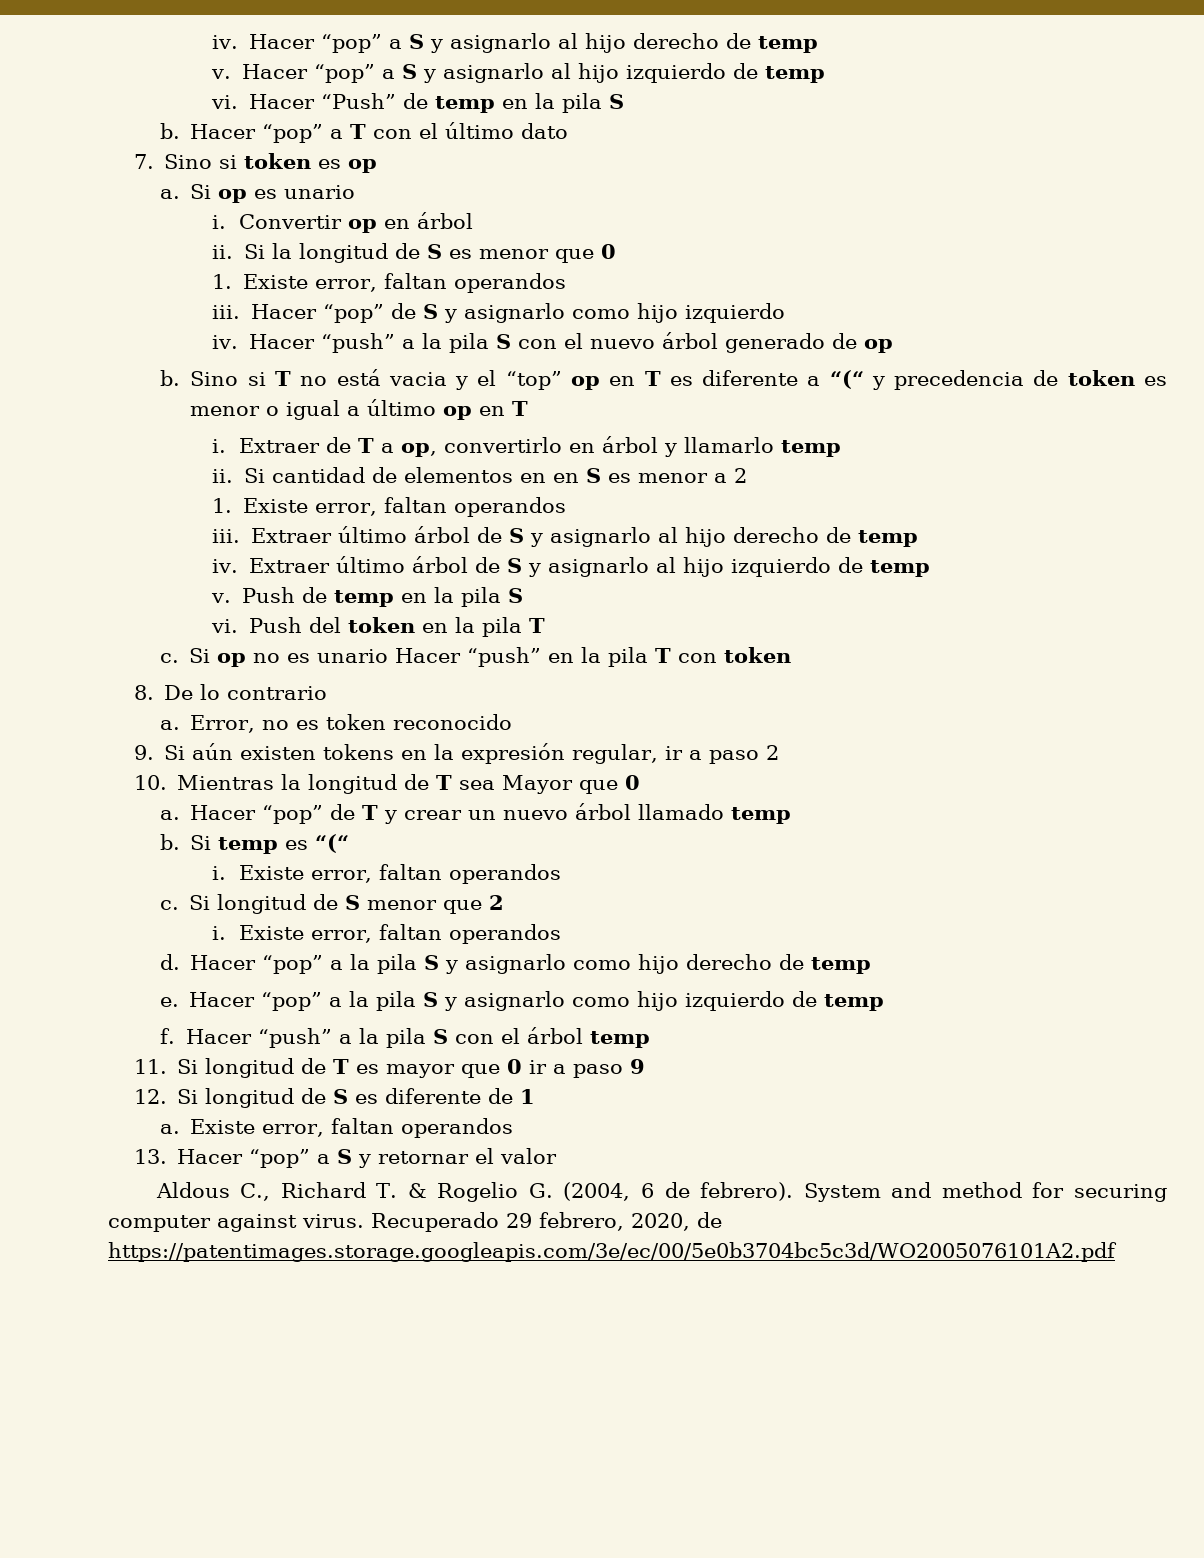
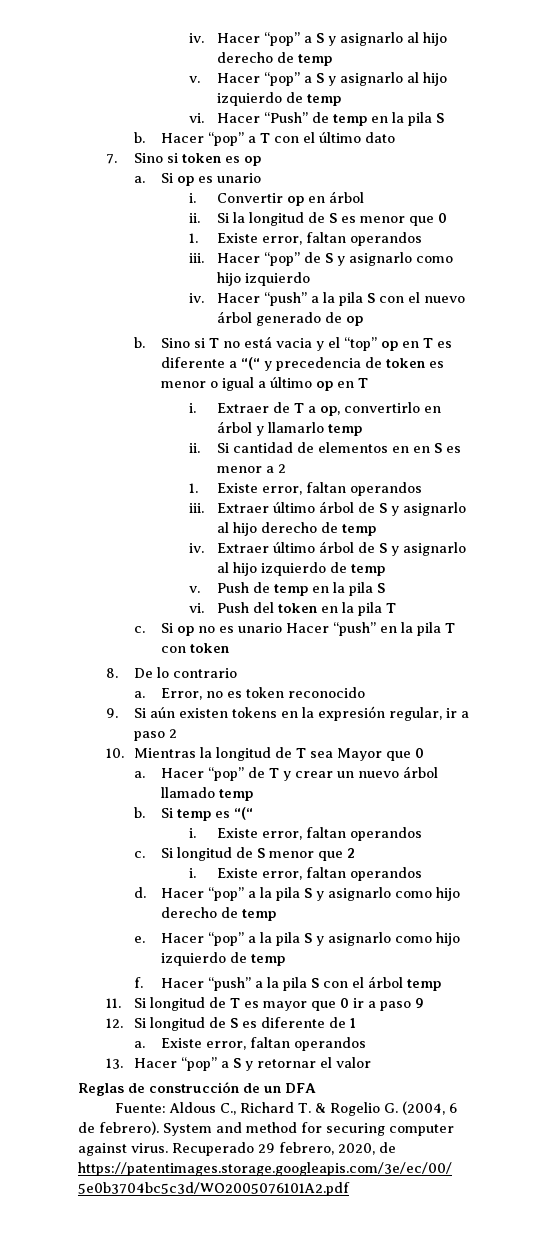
- Aldous C., Richard T. & Rogelio G. (2004, 6 de febrero).
+ Reglas de construcción de un DFA
+ Fuente: Aldous C., Richard T. & Rogelio G. (2004, 6 de febrero).

